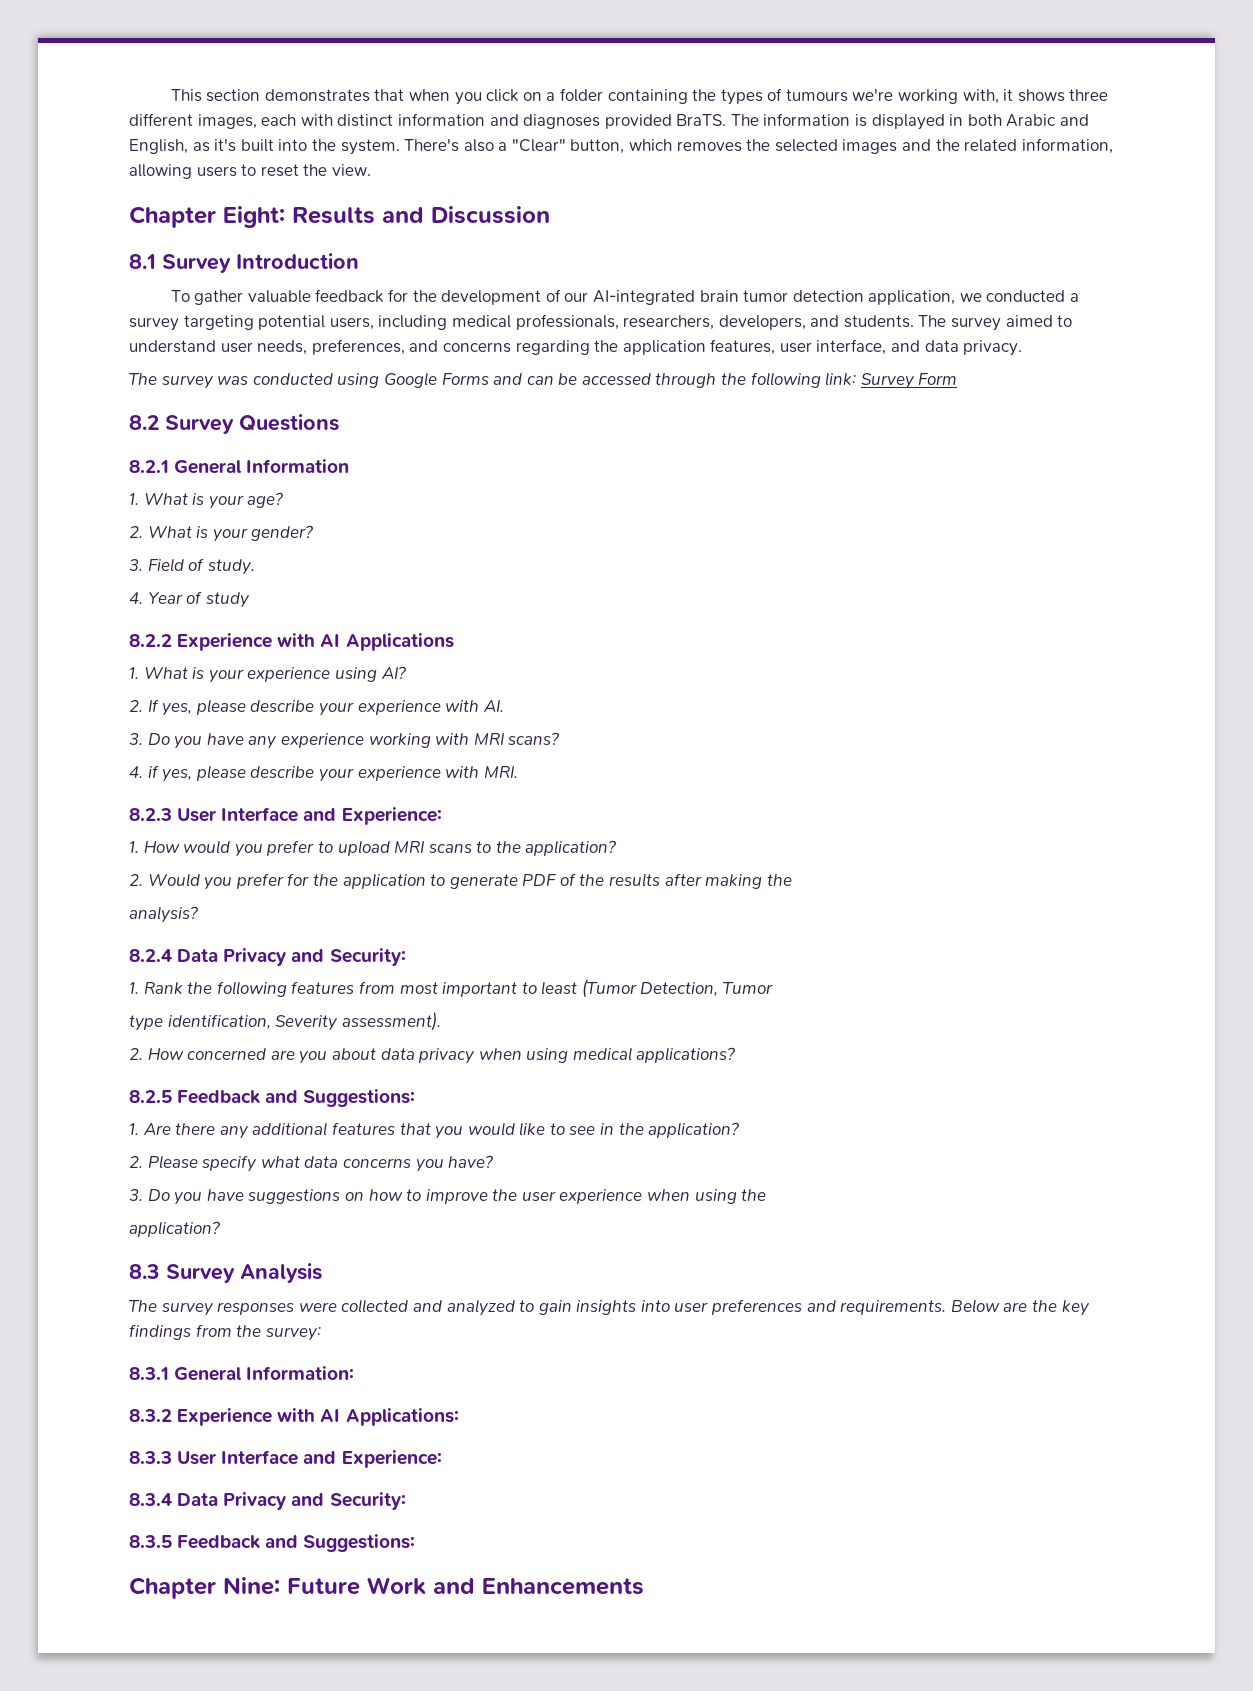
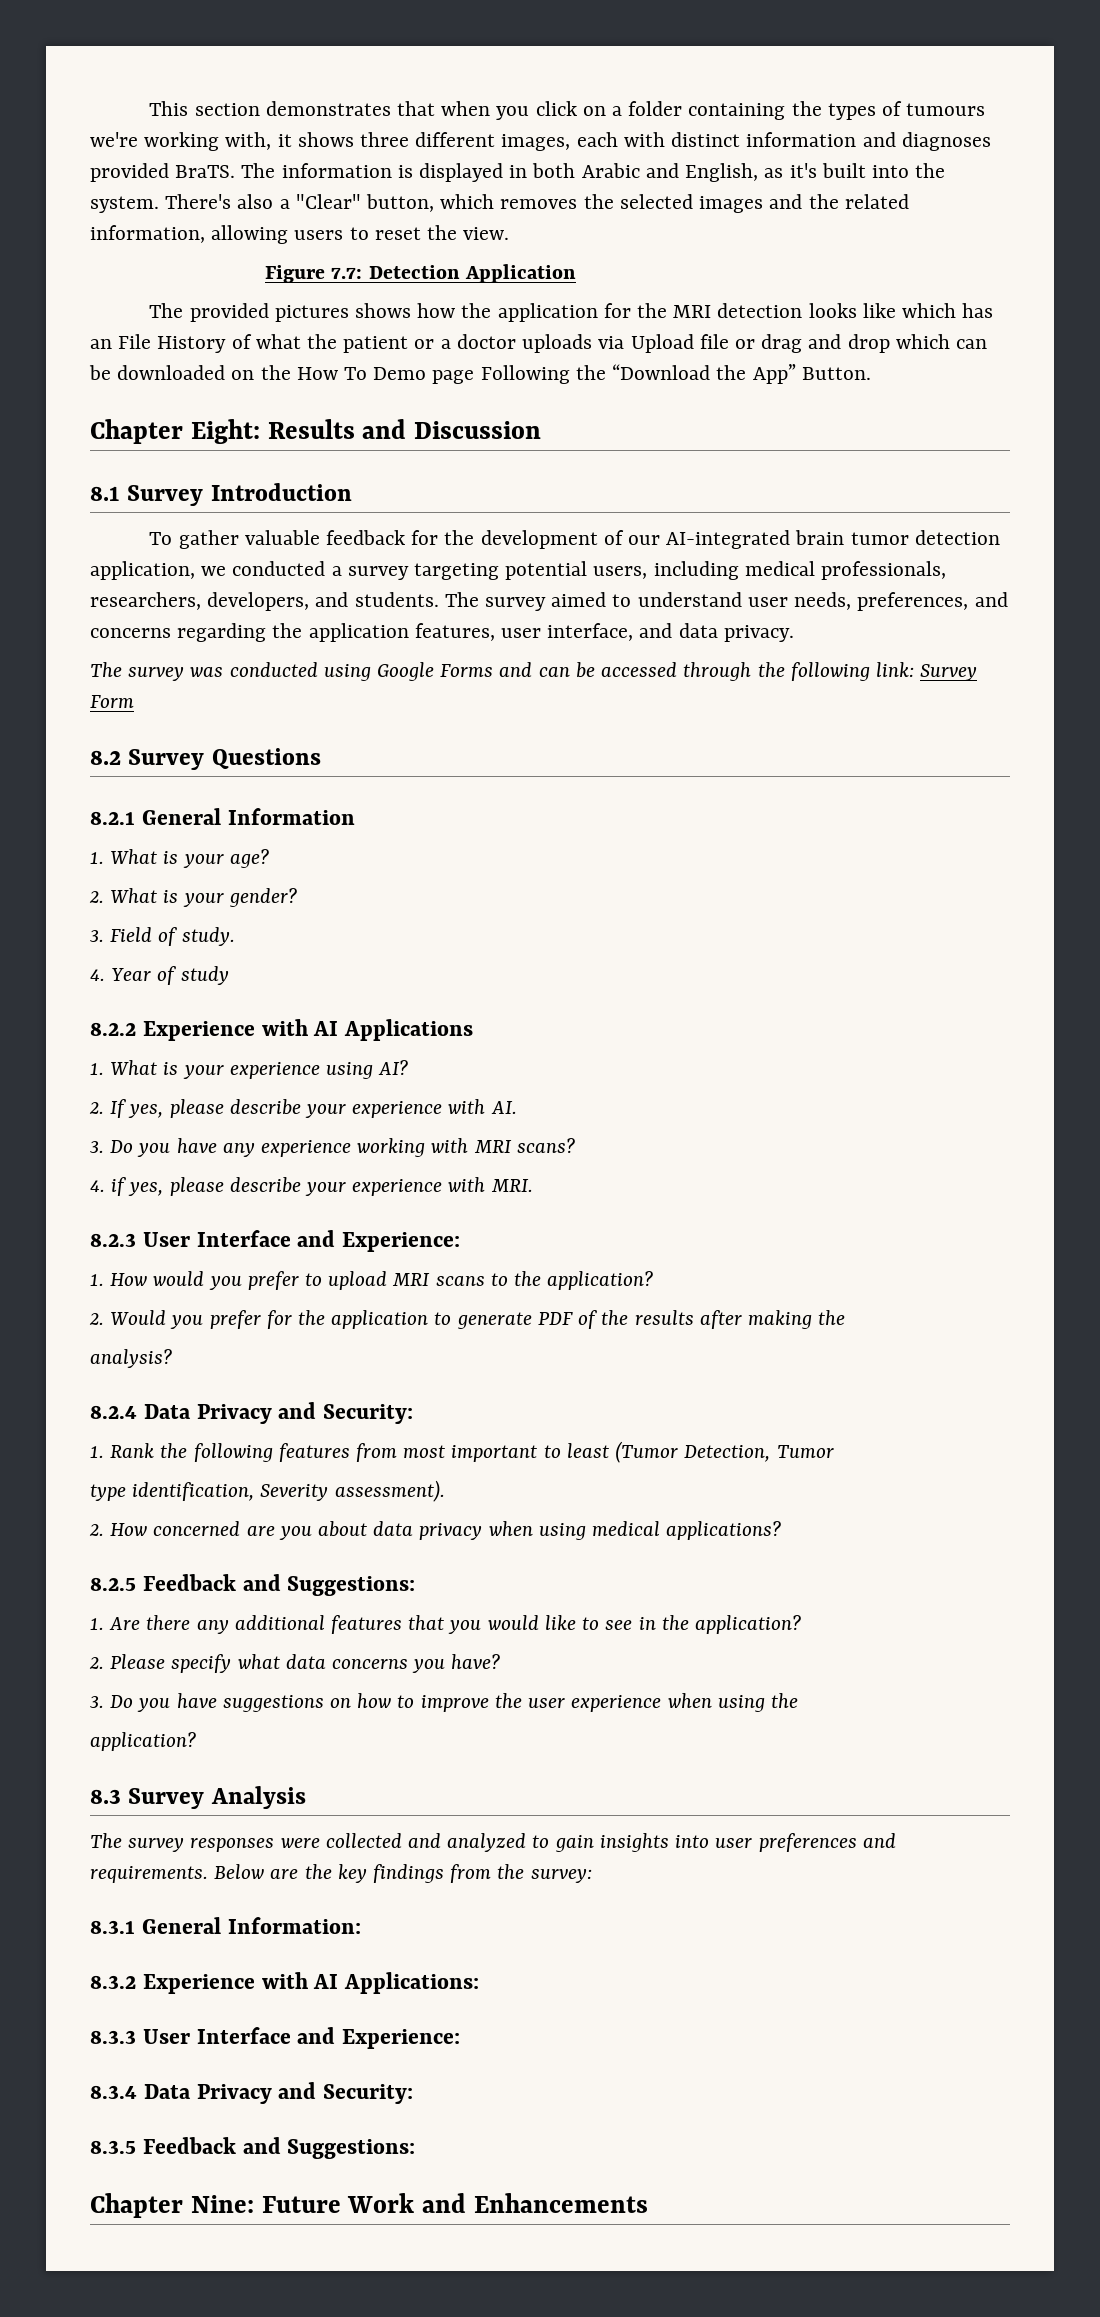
+ Figure 7.7: Detection Application
+ The provided pictures shows how the application for the MRI detection looks like which has an File History of what the patient or a doctor uploads via Upload file or drag and drop which can be downloaded on the How To Demo page Following the “Download the App” Button.

